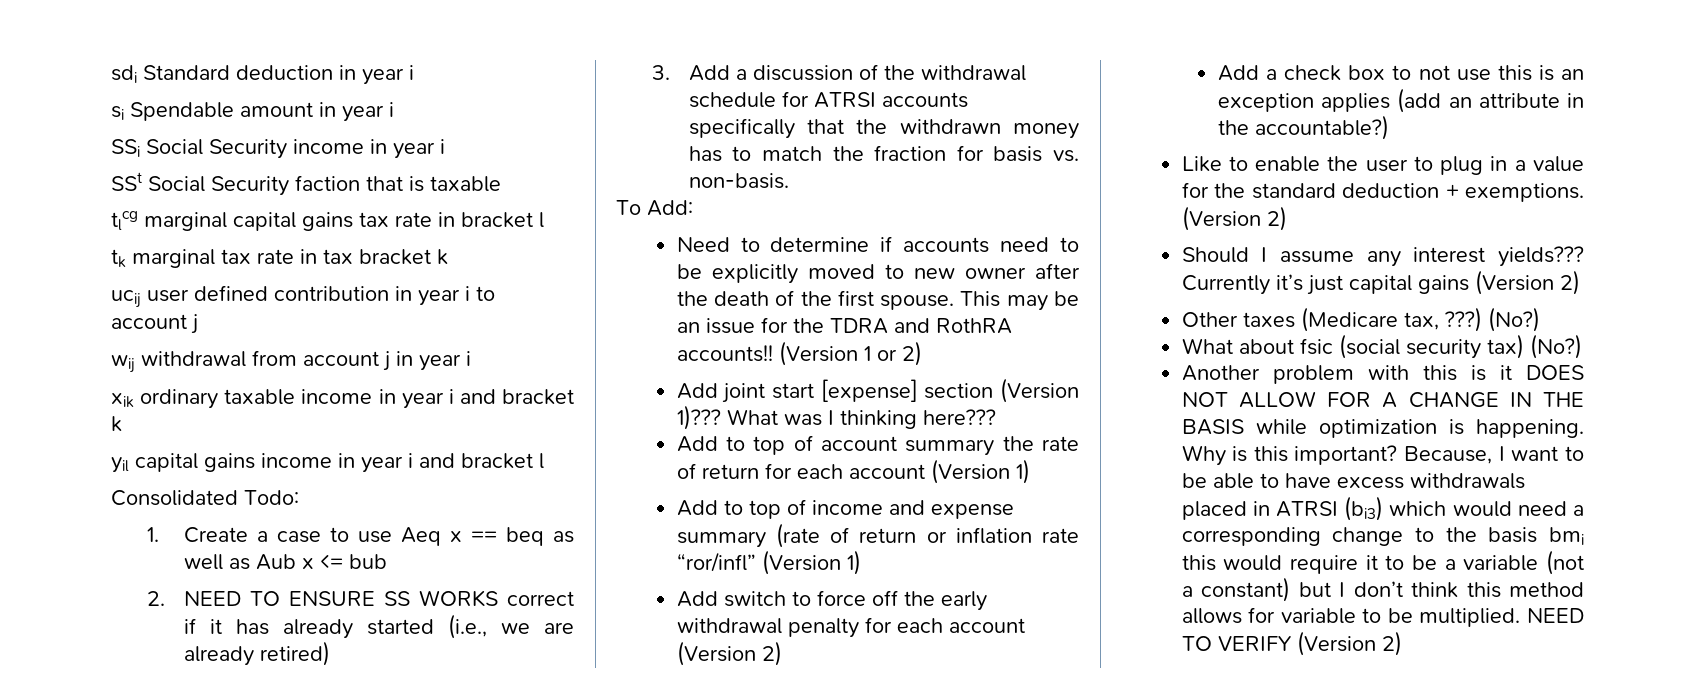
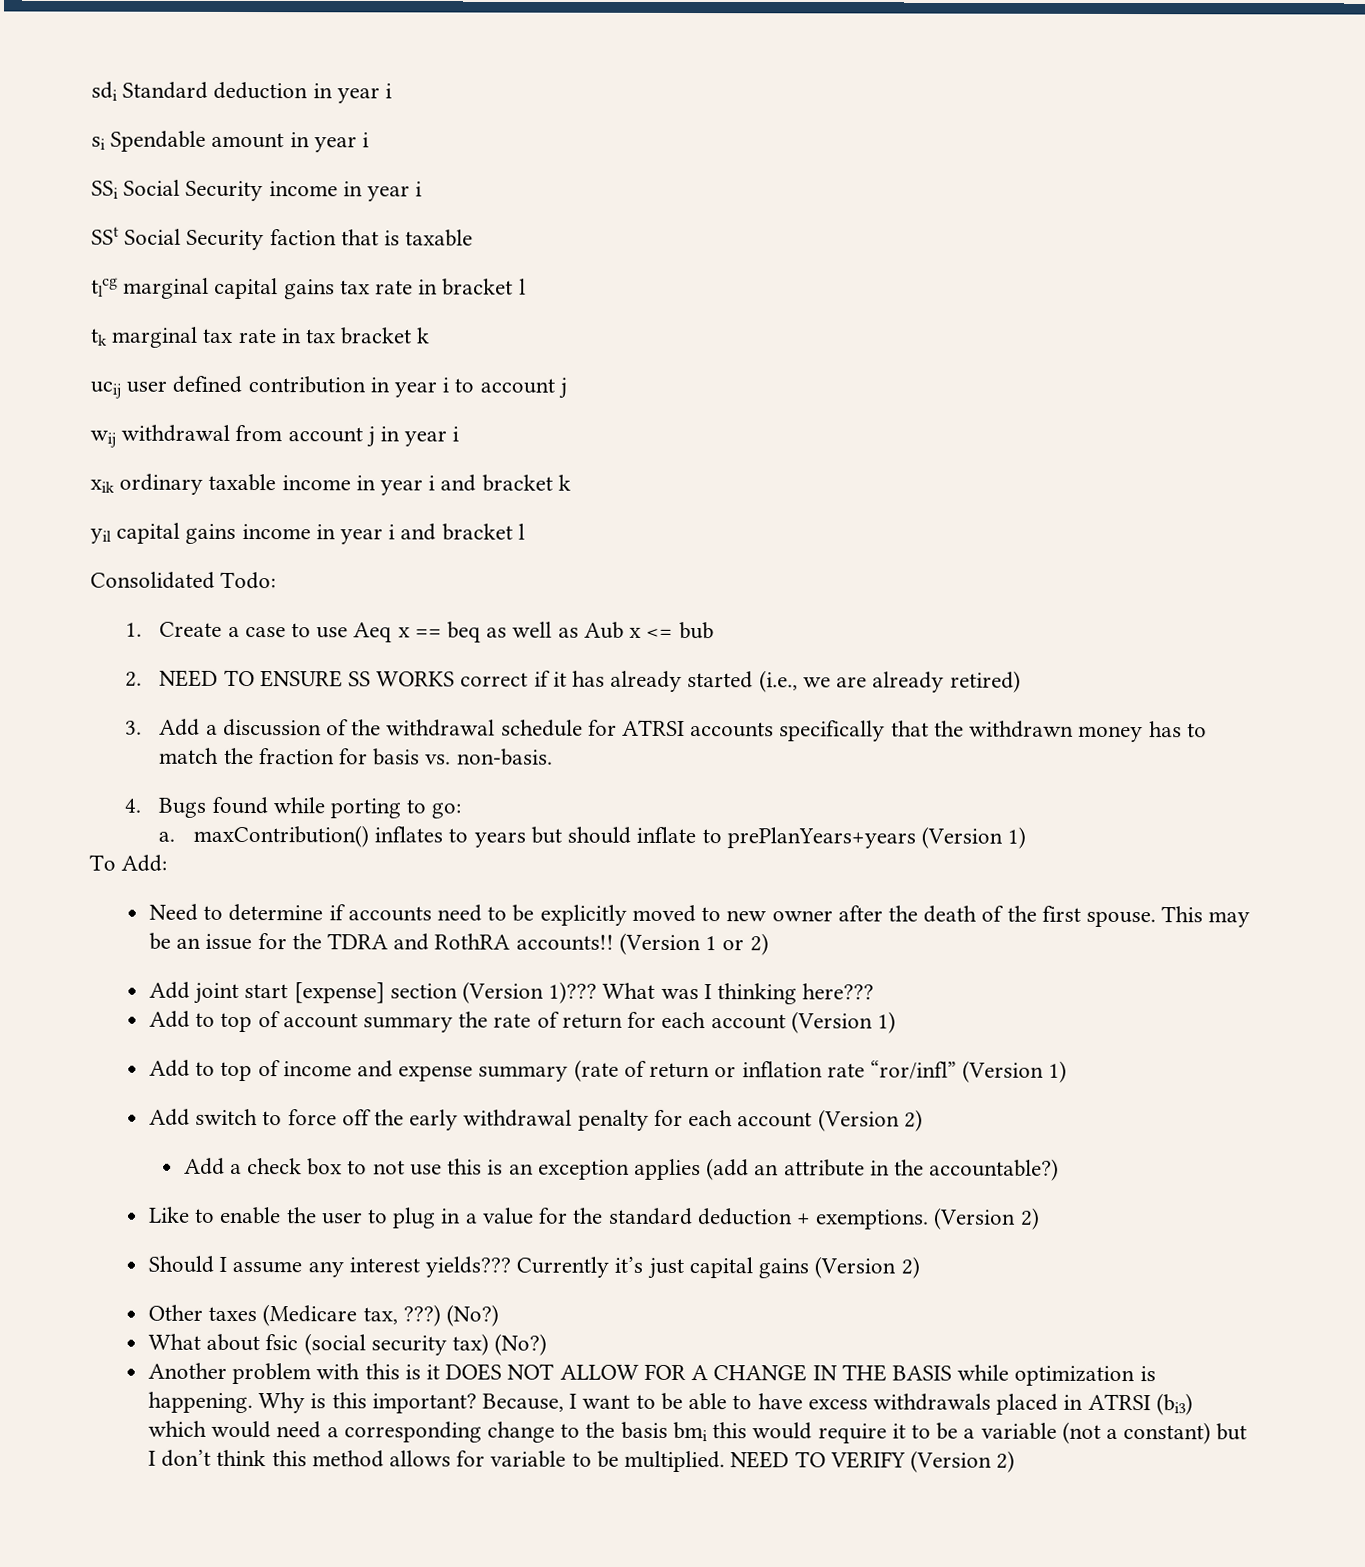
+ 4. Bugs found while porting to go:
+ a. maxContribution() inflates to years but should inflate to prePlanYears+years (Version 1)

